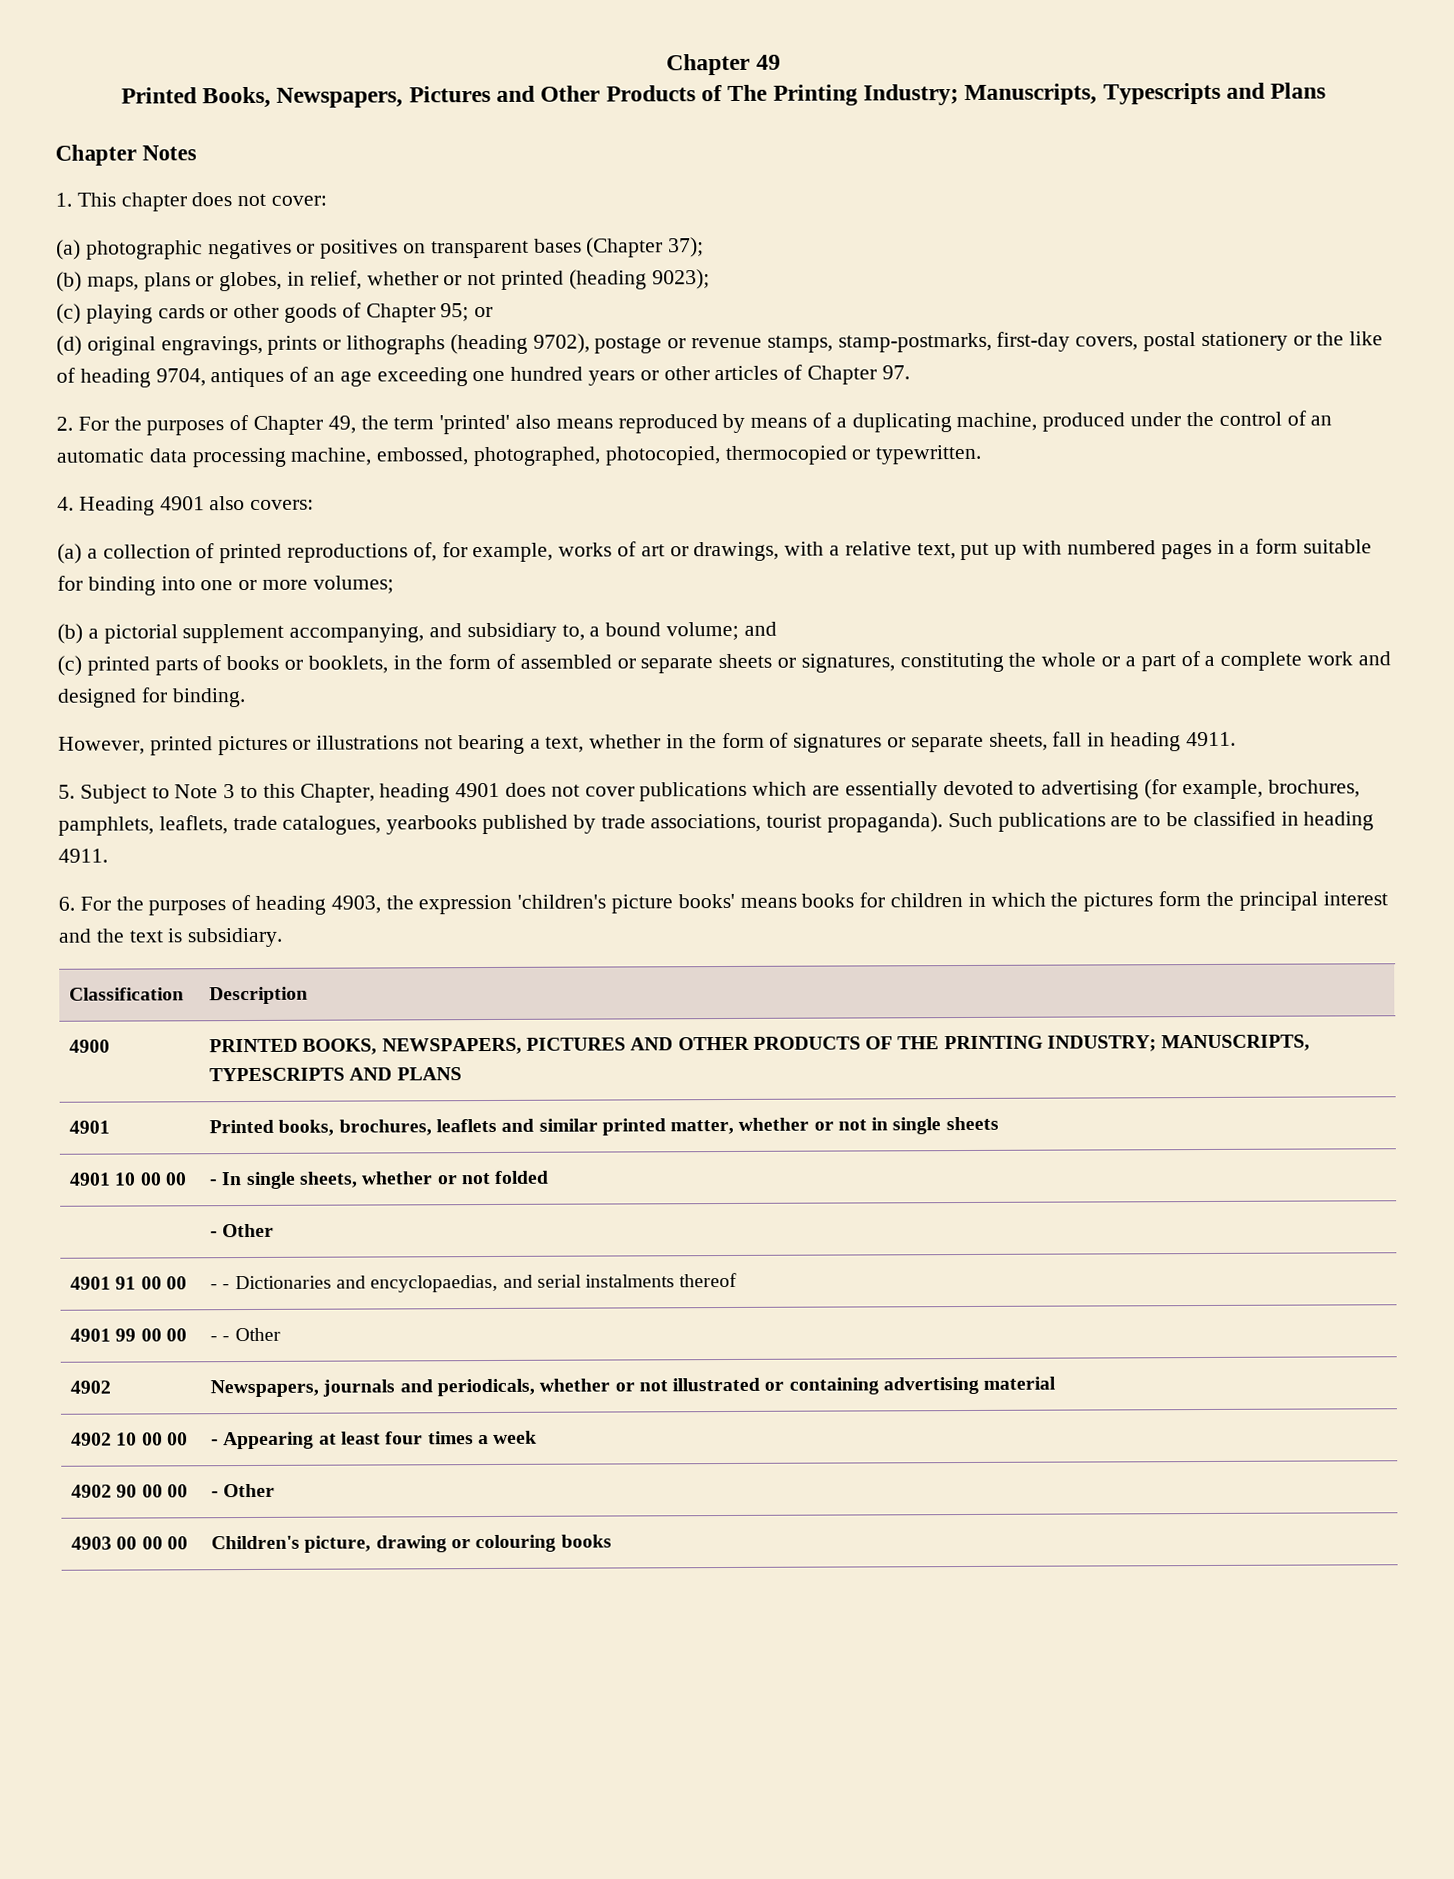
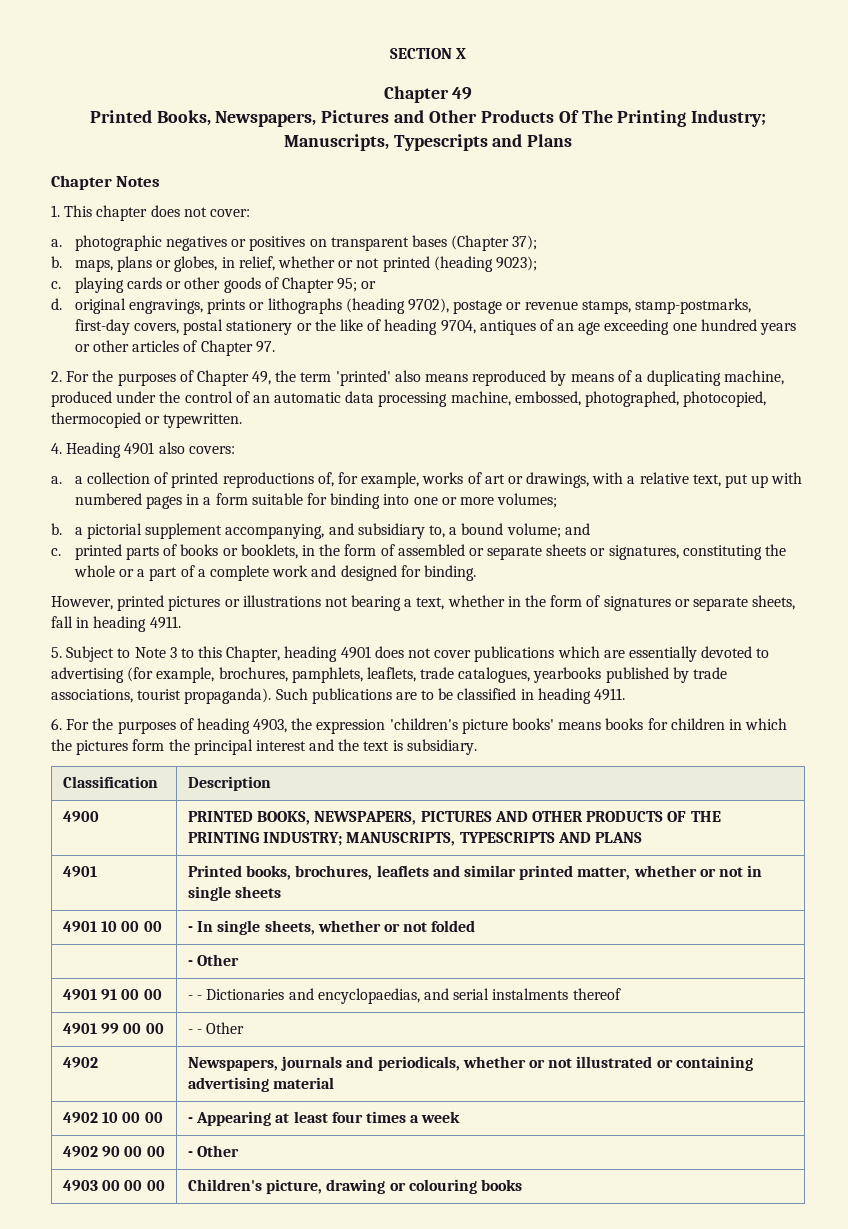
+ SECTION X
- Printed Books, Newspapers, Pictures and Other Products of The Printing Industry; Manuscripts, Typescripts and Plans
+ Printed Books, Newspapers, Pictures and Other Products Of The Printing Industry; Manuscripts, Typescripts and Plans
- (a) photographic negatives or positives on transparent bases (Chapter 37);
+ a. photographic negatives or positives on transparent bases (Chapter 37);
- (b) maps, plans or globes, in relief, whether or not printed (heading 9023);
+ b. maps, plans or globes, in relief, whether or not printed (heading 9023);
- (c) playing cards or other goods of Chapter 95; or
+ c. playing cards or other goods of Chapter 95; or
- (d) original engravings, prints or lithographs (heading 9702), postage or revenue stamps, stamp-postmarks, first-day covers, postal stationery or the like of heading 9704, antiques of an age exceeding one hundred years or other articles of Chapter 97.
+ d. original engravings, prints or lithographs (heading 9702), postage or revenue stamps, stamp-postmarks, first-day covers, postal stationery or the like of heading 9704, antiques of an age exceeding one hundred years or other articles of Chapter 97.
- (a) a collection of printed reproductions of, for example, works of art or drawings, with a relative text, put up with numbered pages in a form suitable for binding into one or more volumes;
+ a. a collection of printed reproductions of, for example, works of art or drawings, with a relative text, put up with numbered pages in a form suitable for binding into one or more volumes;
- (b) a pictorial supplement accompanying, and subsidiary to, a bound volume; and
+ b. a pictorial supplement accompanying, and subsidiary to, a bound volume; and
- (c) printed parts of books or booklets, in the form of assembled or separate sheets or signatures, constituting the whole or a part of a complete work and designed for binding.
+ c. printed parts of books or booklets, in the form of assembled or separate sheets or signatures, constituting the whole or a part of a complete work and designed for binding.

